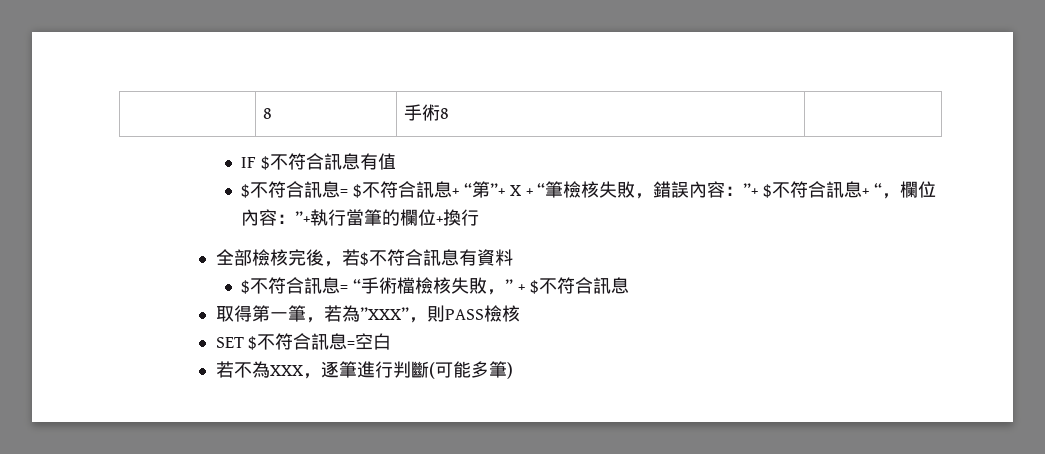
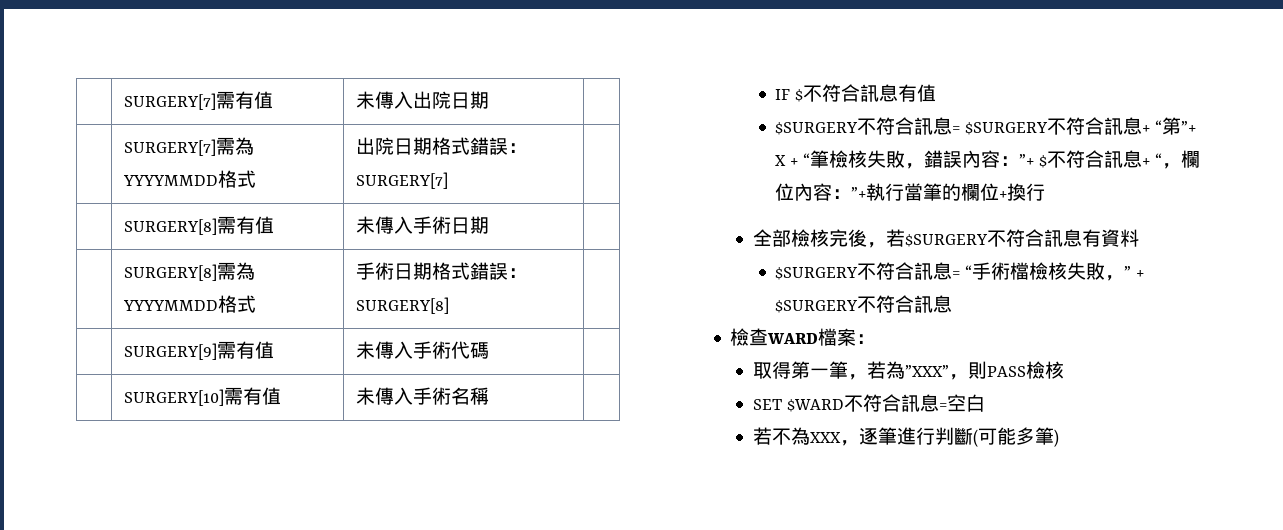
- | 8 | 手術8 |
+ | SURGERY[7]需有值 | 未傳入出院日期 |
+ | SURGERY[7]需為YYYYMMDD格式 | 出院日期格式錯誤：SURGERY[7] |
+ | SURGERY[8]需有值 | 未傳入手術日期 |
+ | SURGERY[8]需為YYYYMMDD格式 | 手術日期格式錯誤：SURGERY[8] |
+ | SURGERY[9]需有值 | 未傳入手術代碼 |
+ | SURGERY[10]需有值 | 未傳入手術名稱 |
- $不符合訊息= $不符合訊息+ “第”+ X + “筆檢核失敗，錯誤內容：”+ $不符合訊息+ “，欄位內容：”+執行當筆的欄位+換行
+ $SURGERY不符合訊息= $SURGERY不符合訊息+ “第”+ X + “筆檢核失敗，錯誤內容：”+ $不符合訊息+ “，欄位內容：”+執行當筆的欄位+換行
- 全部檢核完後，若$不符合訊息有資料
+ 全部檢核完後，若$SURGERY不符合訊息有資料
- $不符合訊息= “手術檔檢核失敗，” + $不符合訊息
+ $SURGERY不符合訊息= “手術檔檢核失敗，” + $SURGERY不符合訊息
+ 檢查WARD檔案：
- SET $不符合訊息=空白
+ SET $WARD不符合訊息=空白

